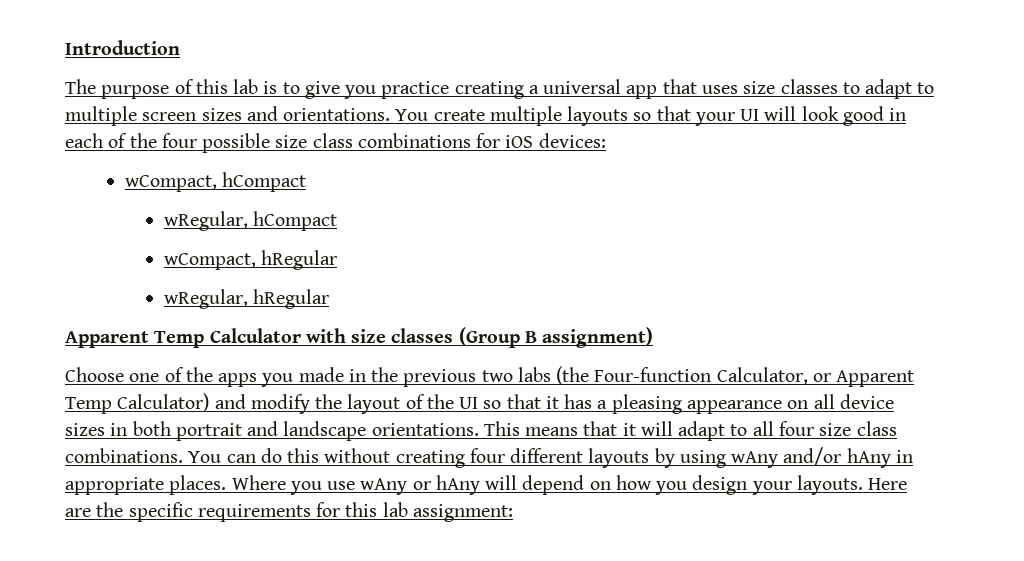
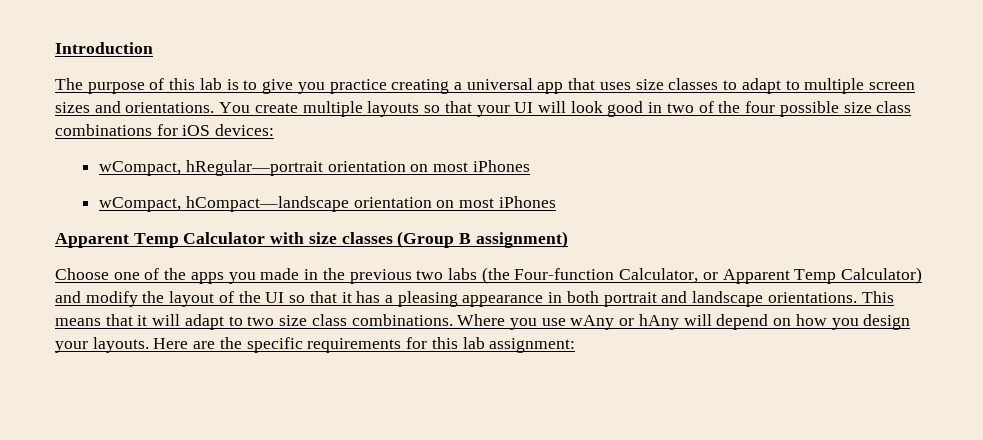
- You create multiple layouts so that your UI will look good in each of the four possible size class combinations for iOS devices:
+ You create multiple layouts so that your UI will look good in two of the four possible size class combinations for iOS devices:
- wCompact, hCompact
- wRegular, hCompact
- wCompact, hRegular
- wRegular, hRegular
+ wCompact, hRegular—portrait orientation on most iPhones
+ wCompact, hCompact—landscape orientation on most iPhones
- Choose one of the apps you made in the previous two labs (the Four-function Calculator, or Apparent Temp Calculator) and modify the layout of the UI so that it has a pleasing appearance on all device sizes in both portrait and landscape orientations.
+ Choose one of the apps you made in the previous two labs (the Four-function Calculator, or Apparent Temp Calculator) and modify the layout of the UI so that it has a pleasing appearance in both portrait and landscape orientations.
- This means that it will adapt to all four size class combinations.
+ This means that it will adapt to two size class combinations.
- You can do this without creating four different layouts by using wAny and/or hAny in appropriate places.

